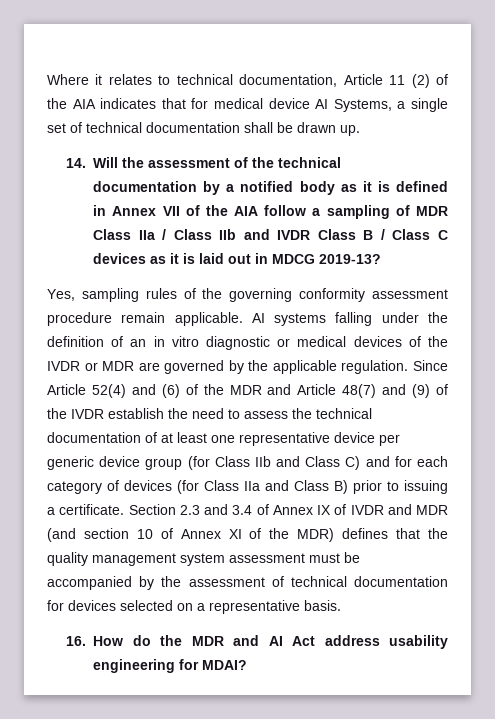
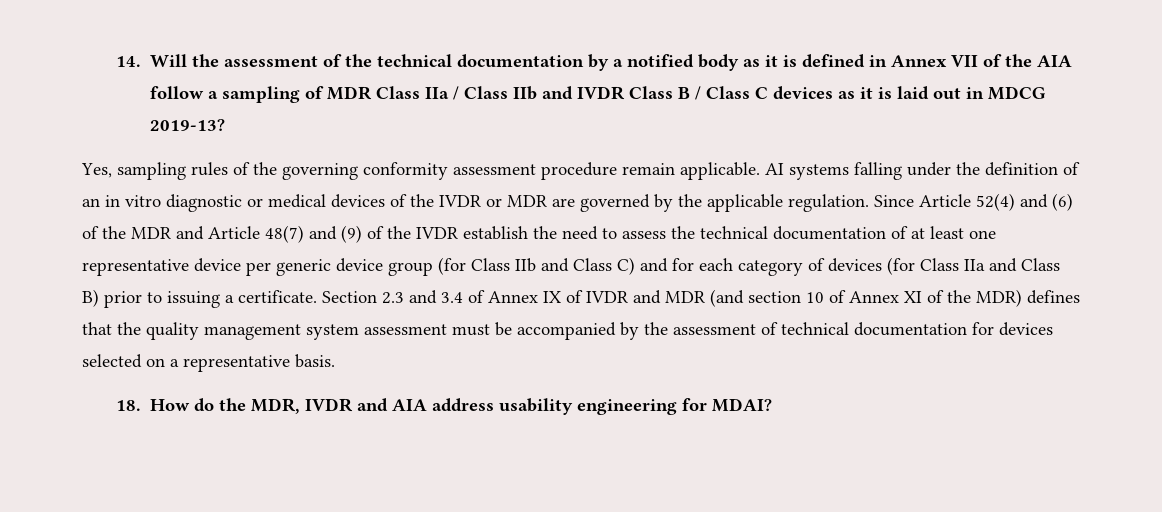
- Where it relates to technical documentation, Article 11 (2) of the AIA indicates that for medical device AI Systems, a single set of technical documentation shall be drawn up.
- 16. How do the MDR and AI Act address usability engineering for MDAI?
+ 18. How do the MDR, IVDR and AIA address usability engineering for MDAI?

